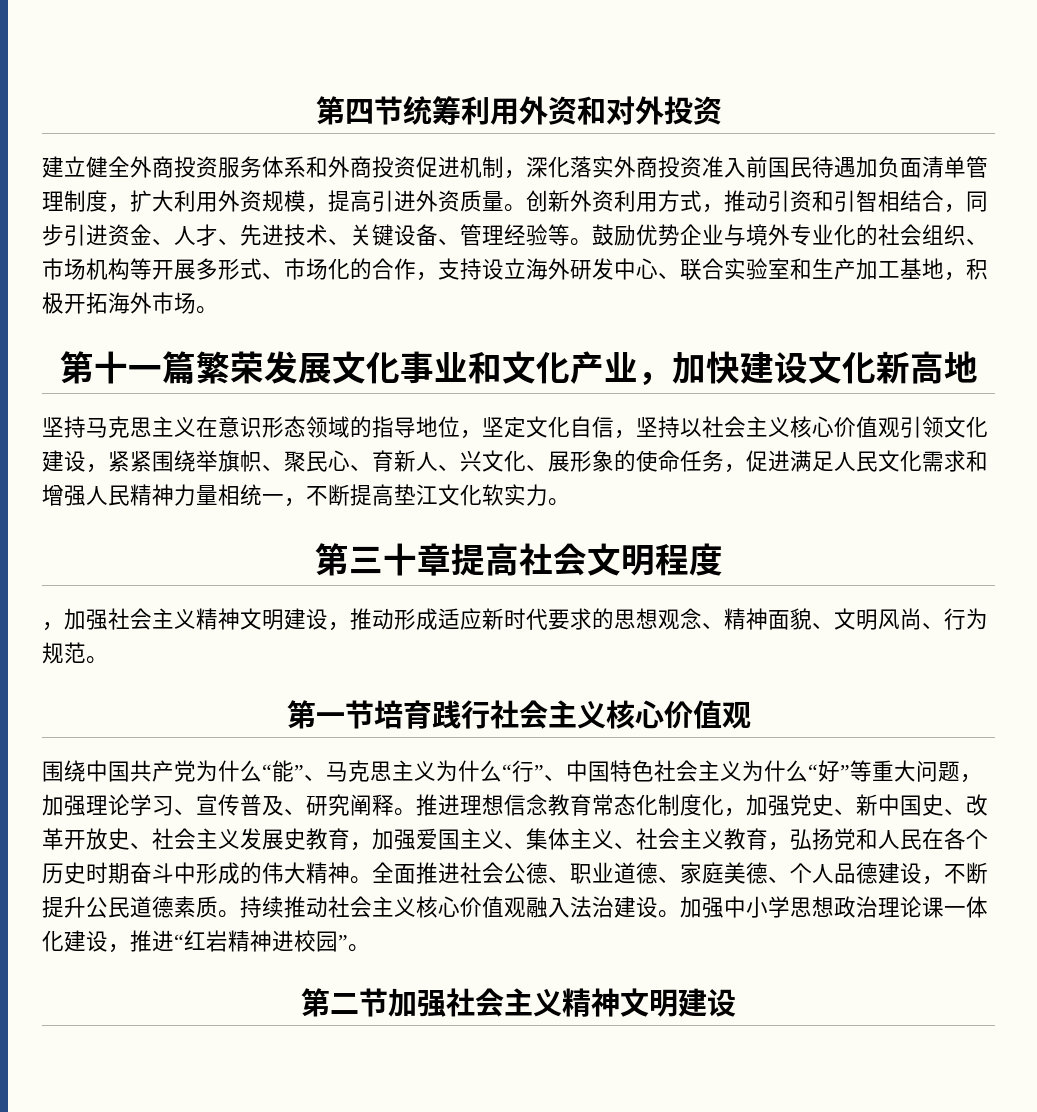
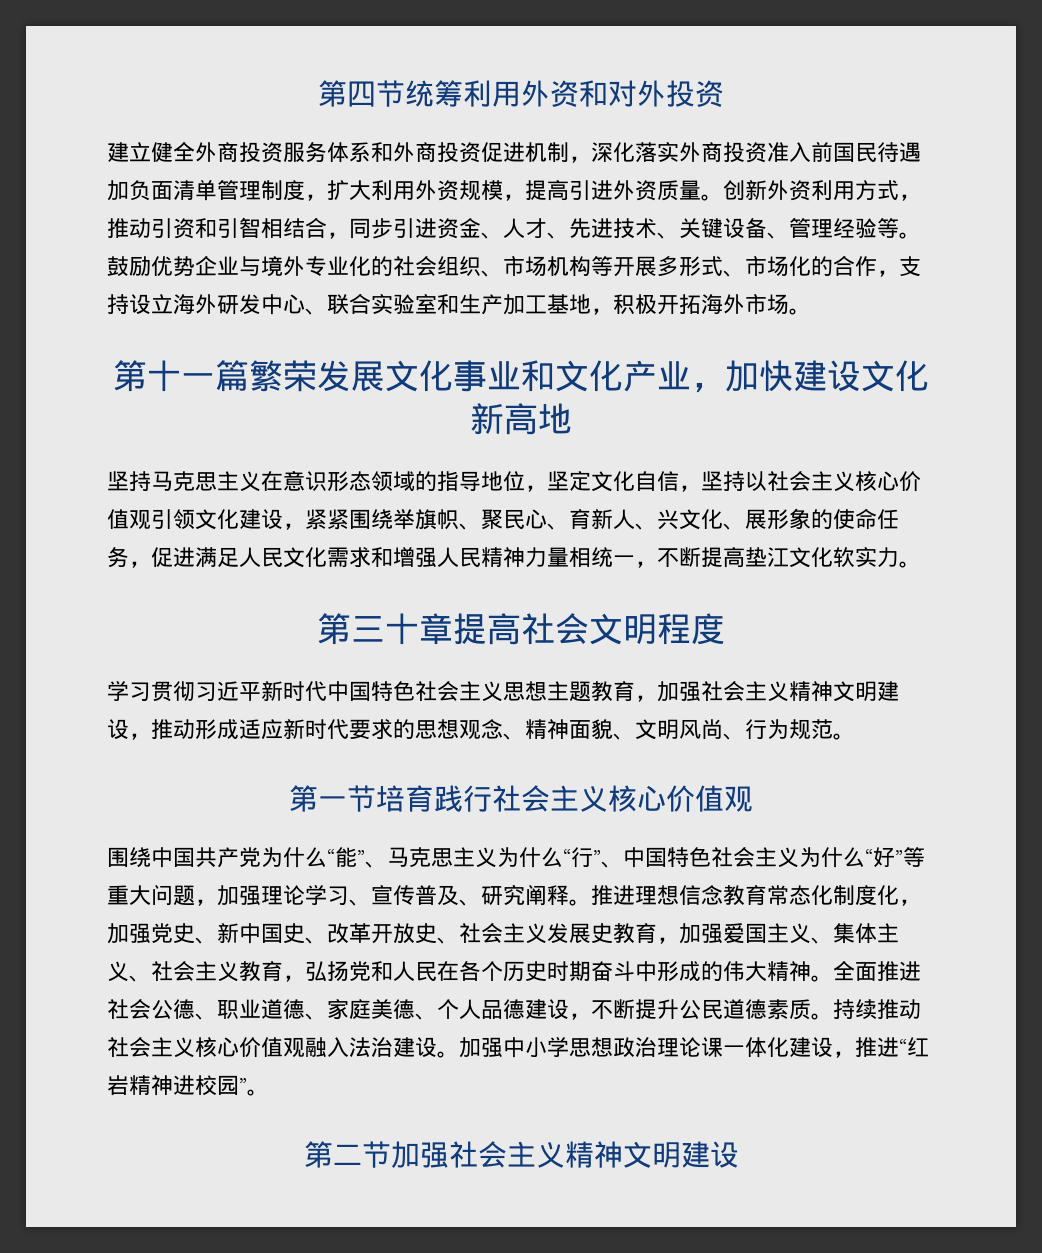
- ，加强社会主义精神文明建设，推动形成适应新时代要求的思想观念、精神面貌、文明风尚、行为规范。
+ 学习贯彻习近平新时代中国特色社会主义思想主题教育，加强社会主义精神文明建设，推动形成适应新时代要求的思想观念、精神面貌、文明风尚、行为规范。

